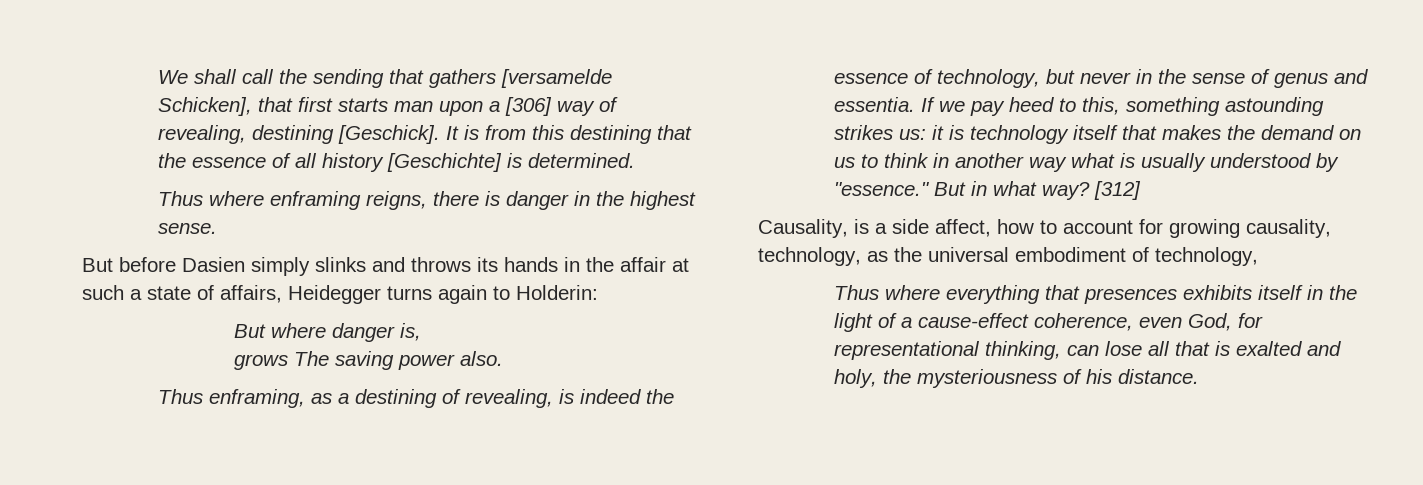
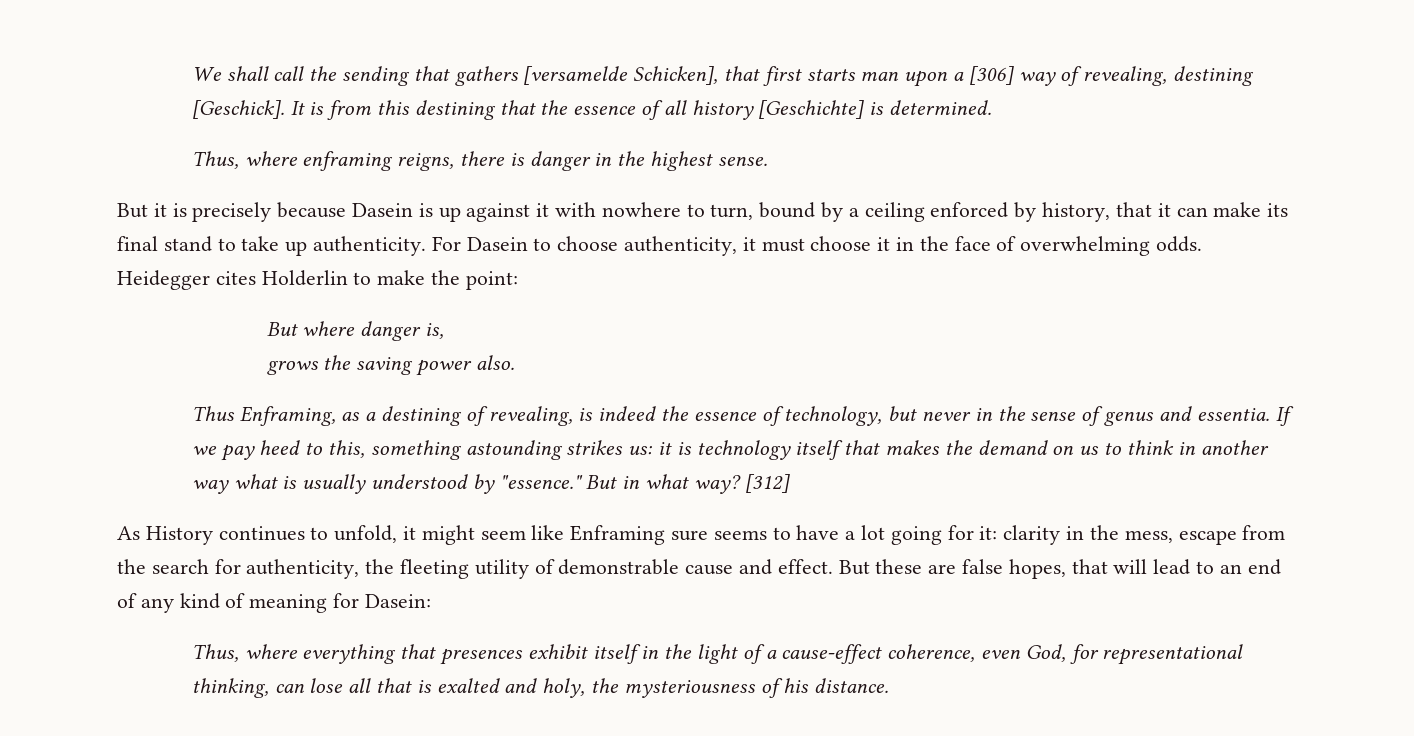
- Thus where enframing reigns, there is danger in the highest sense.
+ Thus, where enframing reigns, there is danger in the highest sense.
- But before Dasien simply slinks and throws its hands in the affair at such a state of affairs, Heidegger turns again to Holderin:
+ But it is precisely because Dasein is up against it with nowhere to turn, bound by a ceiling enforced by history, that it can make its final stand to take up authenticity. For Dasein to choose authenticity, it must choose it in the face of overwhelming odds. Heidegger cites Holderlin to make the point:
- grows The saving power also.
+ grows the saving power also.
- Thus enframing, as a destining of revealing, is indeed the essence of technology, but never in the sense of genus and essentia.
+ Thus Enframing, as a destining of revealing, is indeed the essence of technology, but never in the sense of genus and essentia.
- Causality, is a side affect, how to account for growing causality, technology, as the universal embodiment of technology,
- Thus where everything that presences exhibits itself in the light of a cause-effect coherence, even God, for representational thinking, can lose all that is exalted and holy, the mysteriousness of his distance.
+ As History continues to unfold, it might seem like Enframing sure seems to have a lot going for it: clarity in the mess, escape from the search for authenticity, the fleeting utility of demonstrable cause and effect. But these are false hopes, that will lead to an end of any kind of meaning for Dasein:
+ Thus, where everything that presences exhibit itself in the light of a cause-effect coherence, even God, for representational thinking, can lose all that is exalted and holy, the mysteriousness of his distance.

